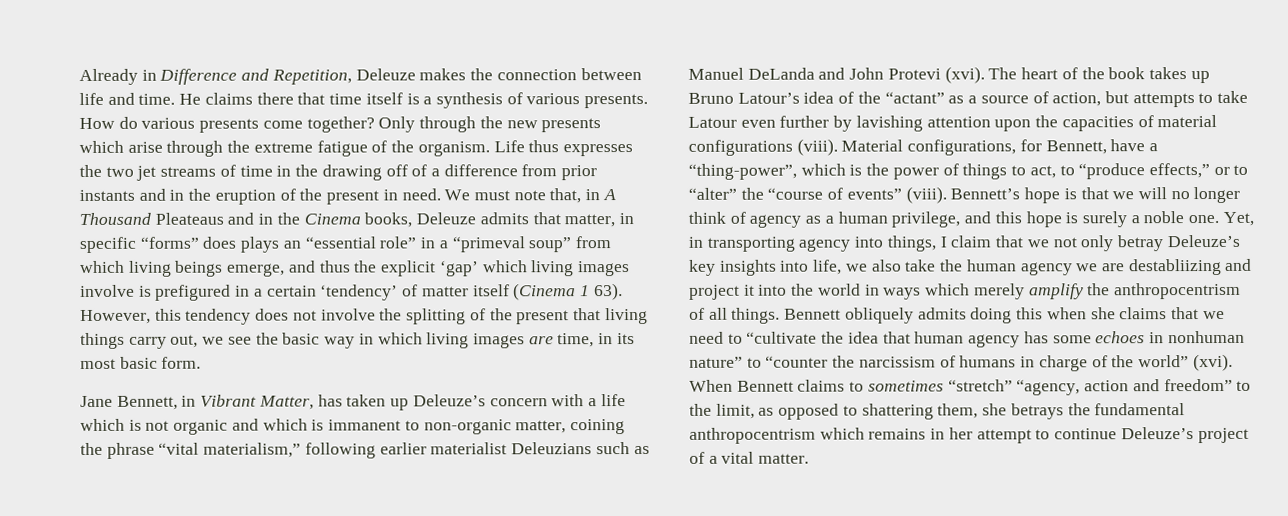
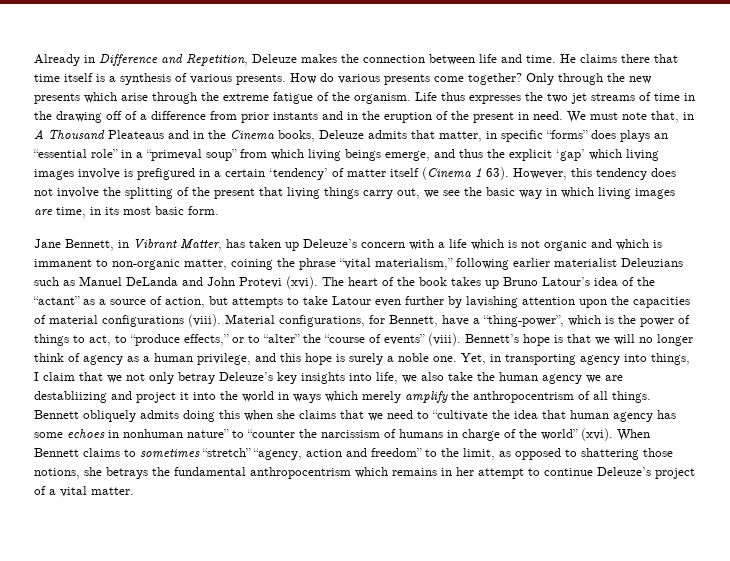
- When Bennett claims to sometimes “stretch” “agency, action and freedom” to the limit, as opposed to shattering them, she betrays the fundamental anthropocentrism which remains in her attempt to continue Deleuze’s project of a vital matter.
+ When Bennett claims to sometimes “stretch” “agency, action and freedom” to the limit, as opposed to shattering those notions, she betrays the fundamental anthropocentrism which remains in her attempt to continue Deleuze’s project of a vital matter.

